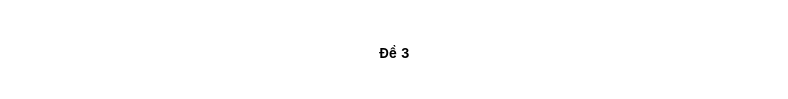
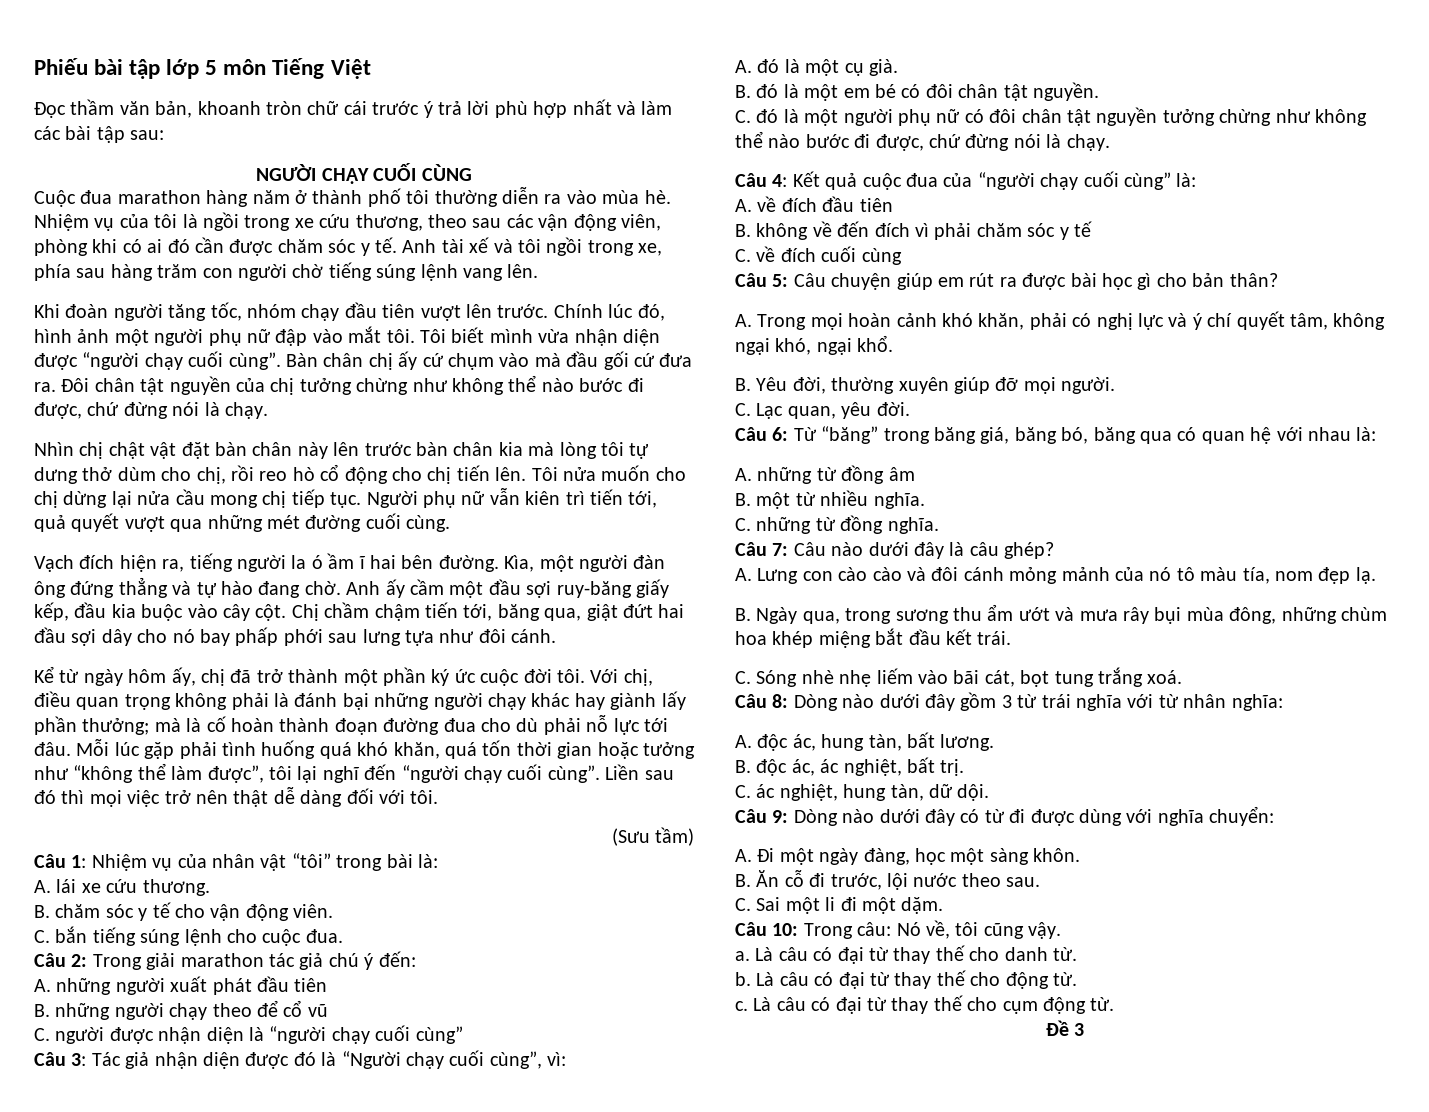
+ Phiếu bài tập lớp 5 môn Tiếng Việt
+ Đọc thầm văn bản, khoanh tròn chữ cái trước ý trả lời phù hợp nhất và làm các bài tập sau:
+ NGƯỜI CHẠY CUỐI CÙNG
+ Cuộc đua marathon hàng năm ở thành phố tôi thường diễn ra vào mùa hè. Nhiệm vụ của tôi là ngồi trong xe cứu thương, theo sau các vận động viên, phòng khi có ai đó cần được chăm sóc y tế. Anh tài xế và tôi ngồi trong xe, phía sau hàng trăm con người chờ tiếng súng lệnh vang lên.
+ Khi đoàn người tăng tốc, nhóm chạy đầu tiên vượt lên trước. Chính lúc đó, hình ảnh một người phụ nữ đập vào mắt tôi. Tôi biết mình vừa nhận diện được “người chạy cuối cùng”. Bàn chân chị ấy cứ chụm vào mà đầu gối cứ đưa ra. Đôi chân tật nguyền của chị tưởng chừng như không thể nào bước đi được, chứ đừng nói là chạy.
+ Nhìn chị chật vật đặt bàn chân này lên trước bàn chân kia mà lòng tôi tự dưng thở dùm cho chị, rồi reo hò cổ động cho chị tiến lên. Tôi nửa muốn cho chị dừng lại nửa cầu mong chị tiếp tục. Người phụ nữ vẫn kiên trì tiến tới, quả quyết vượt qua những mét đường cuối cùng.
+ Vạch đích hiện ra, tiếng người la ó ầm ĩ hai bên đường. Kìa, một người đàn ông đứng thẳng và tự hào đang chờ. Anh ấy cầm một đầu sợi ruy-băng giấy kếp, đầu kia buộc vào cây cột. Chị chầm chậm tiến tới, băng qua, giật đứt hai đầu sợi dây cho nó bay phấp phới sau lưng tựa như đôi cánh.
+ Kể từ ngày hôm ấy, chị đã trở thành một phần ký ức cuộc đời tôi. Với chị, điều quan trọng không phải là đánh bại những người chạy khác hay giành lấy phần thưởng; mà là cố hoàn thành đoạn đường đua cho dù phải nỗ lực tới đâu. Mỗi lúc gặp phải tình huống quá khó khăn, quá tốn thời gian hoặc tưởng như “không thể làm được”, tôi lại nghĩ đến “người chạy cuối cùng”. Liền sau đó thì mọi việc trở nên thật dễ dàng đối với tôi.
+ (Sưu tầm)
+ Câu 1: Nhiệm vụ của nhân vật “tôi” trong bài là:
+ A. lái xe cứu thương.
+ B. chăm sóc y tế cho vận động viên.
+ C. bắn tiếng súng lệnh cho cuộc đua.
+ Câu 2: Trong giải marathon tác giả chú ý đến:
+ A. những người xuất phát đầu tiên
+ B. những người chạy theo để cổ vũ
+ C. người được nhận diện là “người chạy cuối cùng”
+ Câu 3: Tác giả nhận diện được đó là “Người chạy cuối cùng”, vì:
+ A. đó là một cụ già.
+ B. đó là một em bé có đôi chân tật nguyền.
+ C. đó là một người phụ nữ có đôi chân tật nguyền tưởng chừng như không thể nào bước đi được, chứ đừng nói là chạy.
+ Câu 4: Kết quả cuộc đua của “người chạy cuối cùng” là:
+ A. về đích đầu tiên
+ B. không về đến đích vì phải chăm sóc y tế
+ C. về đích cuối cùng
+ Câu 5: Câu chuyện giúp em rút ra được bài học gì cho bản thân?
+ A. Trong mọi hoàn cảnh khó khăn, phải có nghị lực và ý chí quyết tâm, không ngại khó, ngại khổ.
+ B. Yêu đời, thường xuyên giúp đỡ mọi người.
+ C. Lạc quan, yêu đời.
+ Câu 6: Từ “băng” trong băng giá, băng bó, băng qua có quan hệ với nhau là:
+ A. những từ đồng âm
+ B. một từ nhiều nghĩa.
+ C. những từ đồng nghĩa.
+ Câu 7: Câu nào dưới đây là câu ghép?
+ A. Lưng con cào cào và đôi cánh mỏng mảnh của nó tô màu tía, nom đẹp lạ.
+ B. Ngày qua, trong sương thu ẩm ướt và mưa rây bụi mùa đông, những chùm hoa khép miệng bắt đầu kết trái.
+ C. Sóng nhè nhẹ liếm vào bãi cát, bọt tung trắng xoá.
+ Câu 8: Dòng nào dưới đây gồm 3 từ trái nghĩa với từ nhân nghĩa:
+ A. độc ác, hung tàn, bất lương.
+ B. độc ác, ác nghiệt, bất trị.
+ C. ác nghiệt, hung tàn, dữ dội.
+ Câu 9: Dòng nào dưới đây có từ đi được dùng với nghĩa chuyển:
+ A. Đi một ngày đàng, học một sàng khôn.
+ B. Ăn cỗ đi trước, lội nước theo sau.
+ C. Sai một li đi một dặm.
+ Câu 10: Trong câu: Nó về, tôi cũng vậy.
+ a. Là câu có đại từ thay thế cho danh từ.
+ b. Là câu có đại từ thay thế cho động từ.
+ c. Là câu có đại từ thay thế cho cụm động từ.

